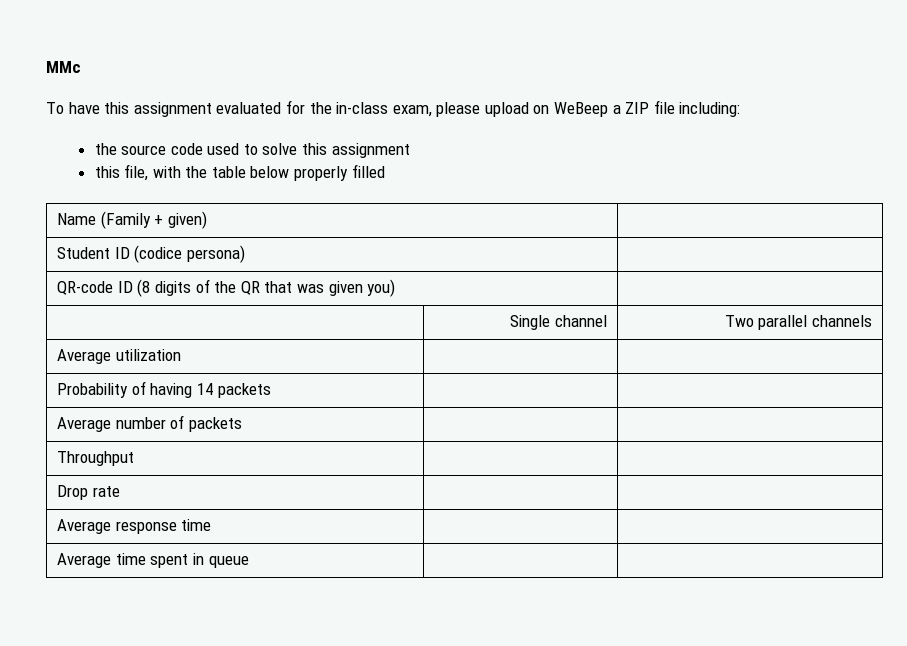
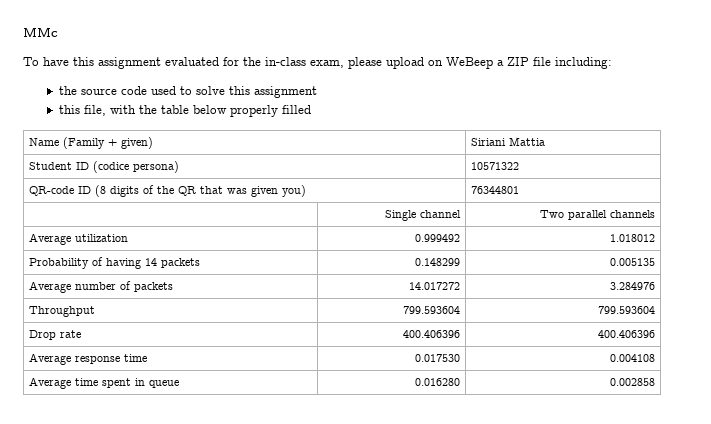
- Name (Family + given) |
+ Name (Family + given) | Siriani Mattia
- Student ID (codice persona) |
+ Student ID (codice persona) | 10571322
- QR-code ID (8 digits of the QR that was given you) |
+ QR-code ID (8 digits of the QR that was given you) | 76344801
- Average utilization | |
+ Average utilization | 0.999492 | 1.018012
- Probability of having 14 packets | |
+ Probability of having 14 packets | 0.148299 | 0.005135
- Average number of packets | |
+ Average number of packets | 14.017272 | 3.284976
- Throughput | |
+ Throughput | 799.593604 | 799.593604
- Drop rate | |
+ Drop rate | 400.406396 | 400.406396
- Average response time | |
+ Average response time | 0.017530 | 0.004108
- Average time spent in queue | |
+ Average time spent in queue | 0.016280 | 0.002858

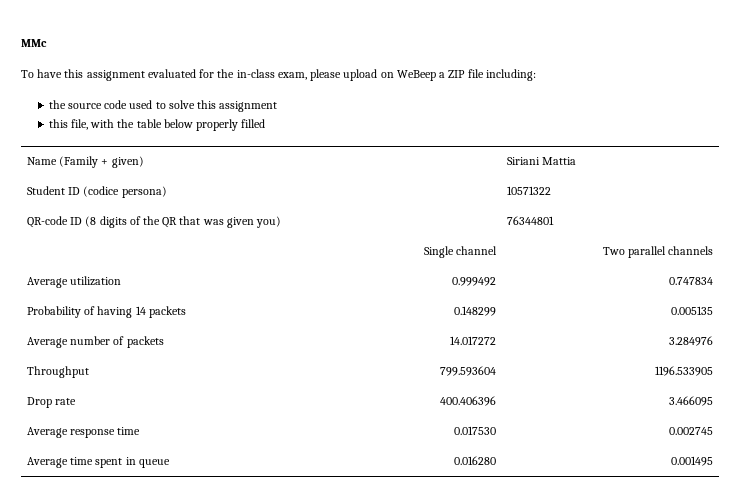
- Average utilization | 0.999492 | 1.018012
+ Average utilization | 0.999492 | 0.747834
- Throughput | 799.593604 | 799.593604
+ Throughput | 799.593604 | 1196.533905
- Drop rate | 400.406396 | 400.406396
+ Drop rate | 400.406396 | 3.466095
- Average response time | 0.017530 | 0.004108
+ Average response time | 0.017530 | 0.002745
- Average time spent in queue | 0.016280 | 0.002858
+ Average time spent in queue | 0.016280 | 0.001495

